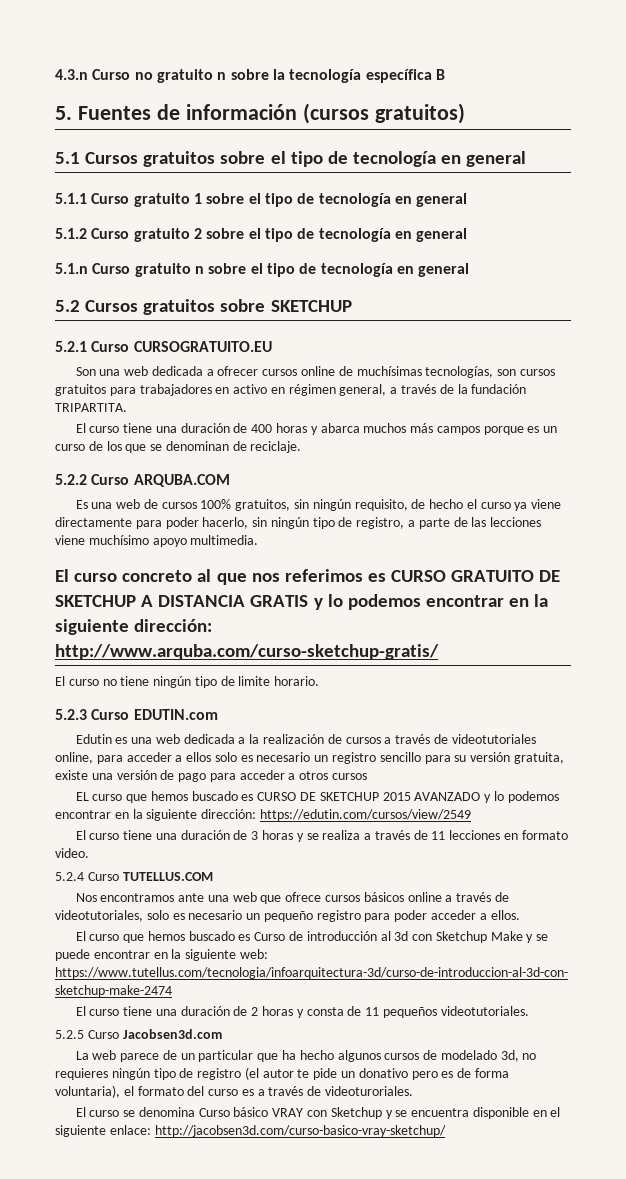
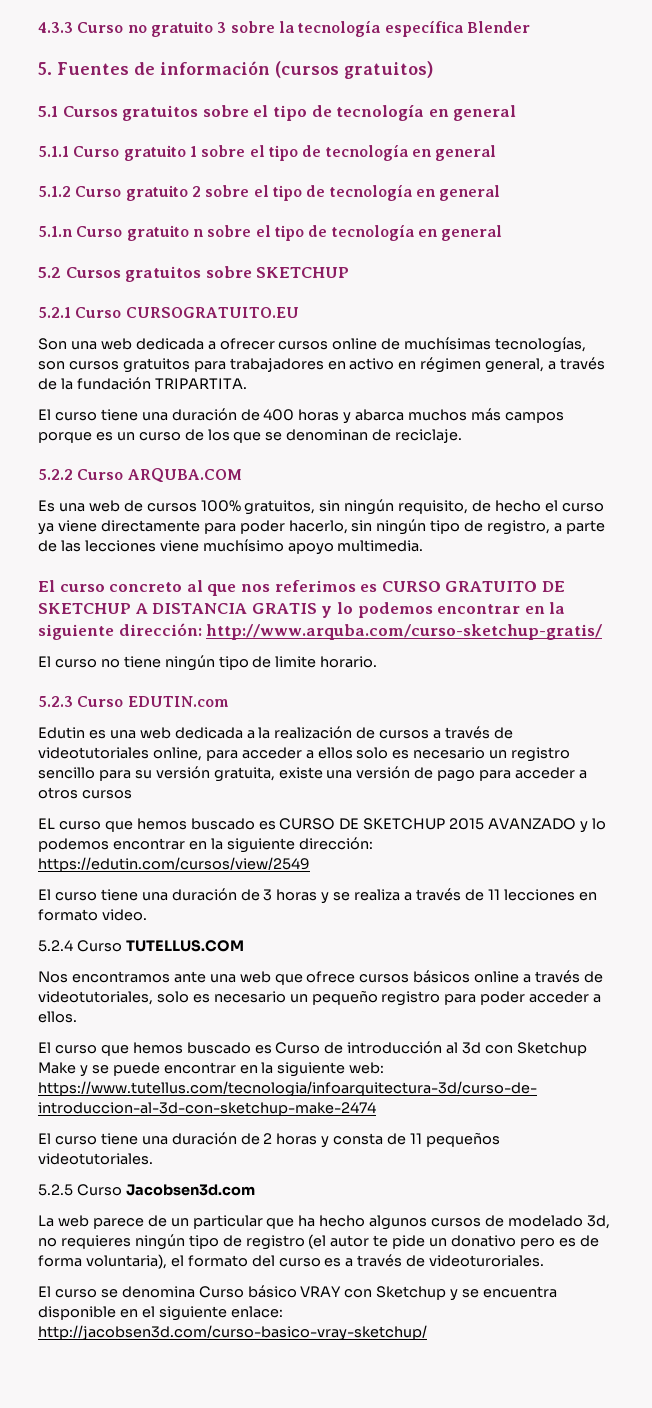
- 4.3.n Curso no gratuito n sobre la tecnología específica B
+ 4.3.3 Curso no gratuito 3 sobre la tecnología específica Blender

